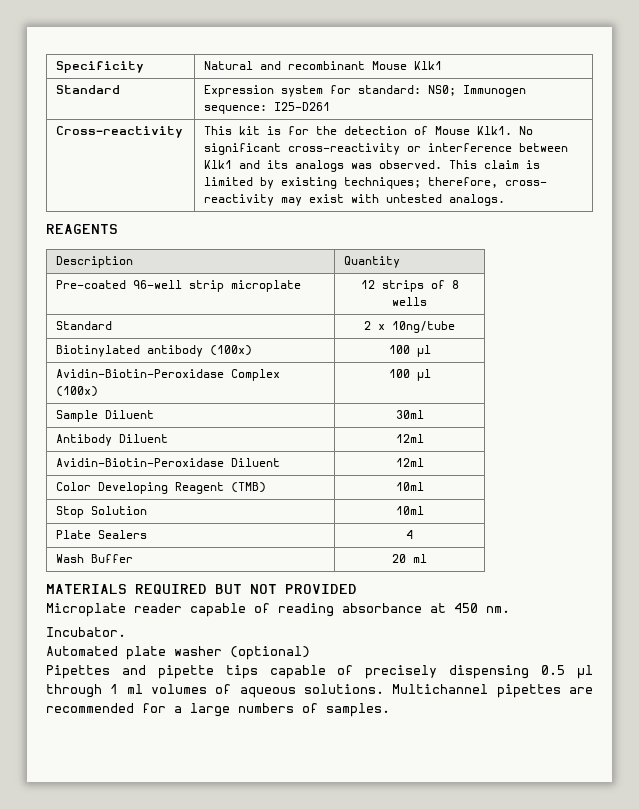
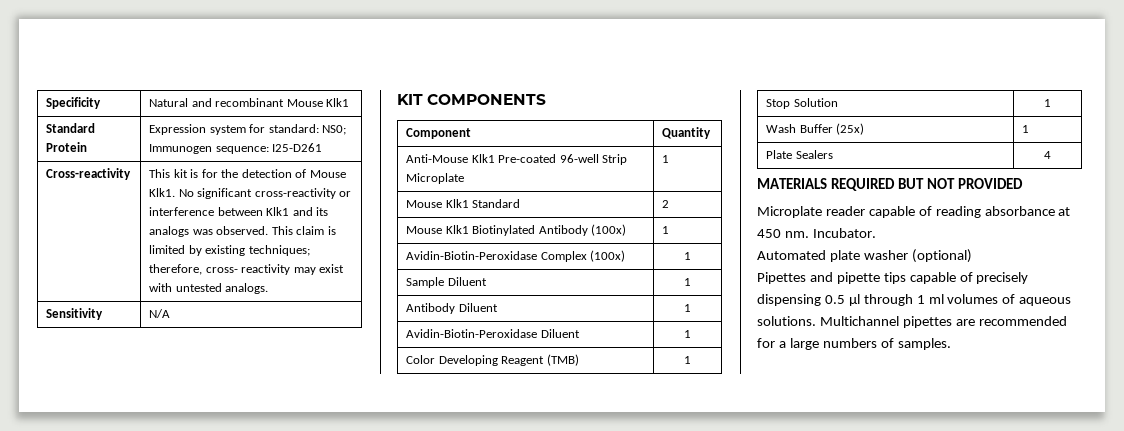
- Standard | Expression system for standard: NS0; Immunogen sequence: I25-D261
+ Standard Protein | Expression system for standard: NS0; Immunogen sequence: I25-D261
- REAGENTS
- Description | Quantity
- Pre-coated 96-well strip microplate | 12 strips of 8 wells
- Standard | 2 x 10ng/tube
- Biotinylated antibody (100x) | 100 µl
+ Sensitivity | N/A
+ KIT COMPONENTS
+ Component | Quantity
+ Anti-Mouse Klk1 Pre-coated 96-well Strip Microplate | 1
+ Mouse Klk1 Standard | 2
+ Mouse Klk1 Biotinylated Antibody (100x) | 1
- Avidin-Biotin-Peroxidase Complex (100x) | 100 µl
+ Avidin-Biotin-Peroxidase Complex (100x) | 1
- Sample Diluent | 30ml
+ Sample Diluent | 1
- Antibody Diluent | 12ml
+ Antibody Diluent | 1
- Avidin-Biotin-Peroxidase Diluent | 12ml
+ Avidin-Biotin-Peroxidase Diluent | 1
- Color Developing Reagent (TMB) | 10ml
+ Color Developing Reagent (TMB) | 1
- Stop Solution | 10ml
+ Stop Solution | 1
+ Wash Buffer (25x) | 1
- Wash Buffer | 20 ml
- Microplate reader capable of reading absorbance at 450 nm.
- Incubator.
+ Microplate reader capable of reading absorbance at 450 nm. Incubator.

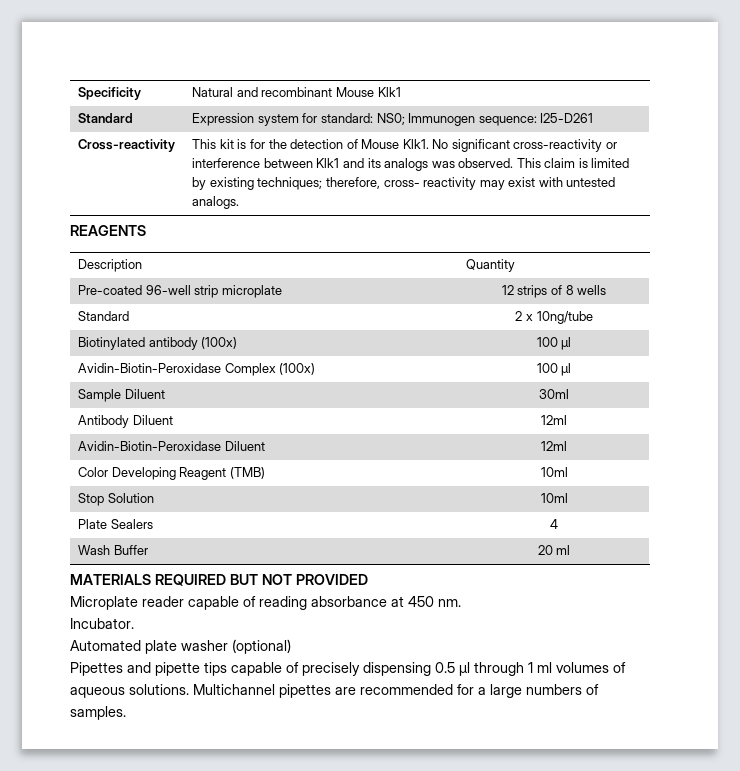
- Standard Protein | Expression system for standard: NS0; Immunogen sequence: I25-D261
+ Standard | Expression system for standard: NS0; Immunogen sequence: I25-D261
- Sensitivity | N/A
- KIT COMPONENTS
- Component | Quantity
- Anti-Mouse Klk1 Pre-coated 96-well Strip Microplate | 1
- Mouse Klk1 Standard | 2
- Mouse Klk1 Biotinylated Antibody (100x) | 1
+ REAGENTS
+ Description | Quantity
+ Pre-coated 96-well strip microplate | 12 strips of 8 wells
+ Standard | 2 x 10ng/tube
+ Biotinylated antibody (100x) | 100 µl
- Avidin-Biotin-Peroxidase Complex (100x) | 1
+ Avidin-Biotin-Peroxidase Complex (100x) | 100 µl
- Sample Diluent | 1
+ Sample Diluent | 30ml
- Antibody Diluent | 1
+ Antibody Diluent | 12ml
- Avidin-Biotin-Peroxidase Diluent | 1
+ Avidin-Biotin-Peroxidase Diluent | 12ml
- Color Developing Reagent (TMB) | 1
+ Color Developing Reagent (TMB) | 10ml
- Stop Solution | 1
- Wash Buffer (25x) | 1
+ Stop Solution | 10ml
+ Wash Buffer | 20 ml
- Microplate reader capable of reading absorbance at 450 nm. Incubator.
+ Microplate reader capable of reading absorbance at 450 nm.
+ Incubator.

